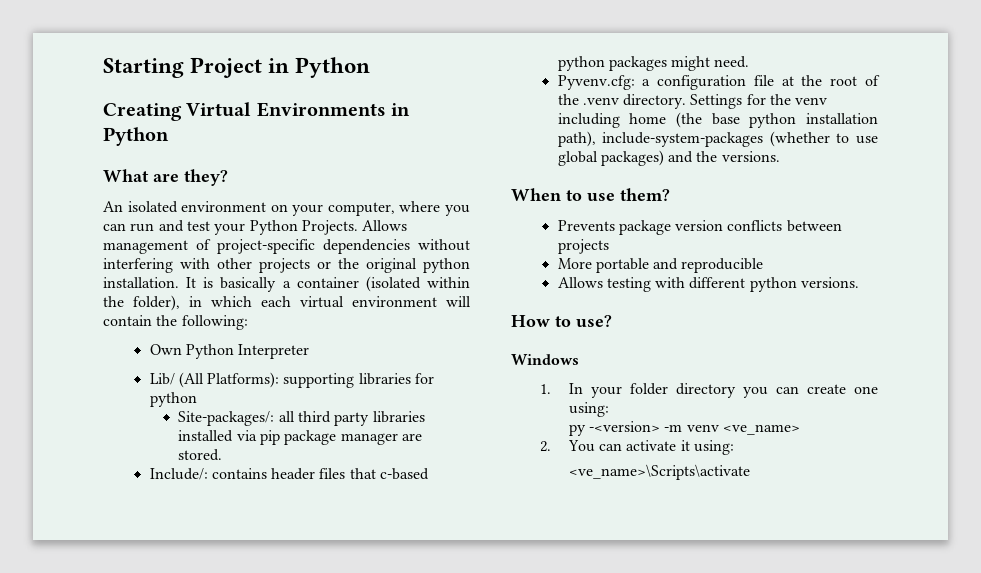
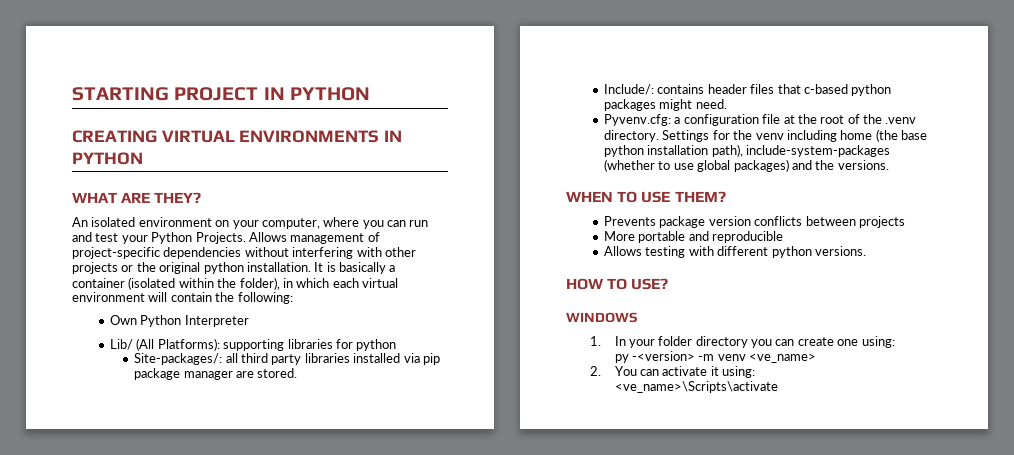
- Starting Project in Python
- Creating Virtual Environments in Python
- What are they?
+ STARTING PROJECT IN PYTHON
+ CREATING VIRTUAL ENVIRONMENTS IN PYTHON
+ WHAT ARE THEY?
- When to use them?
+ WHEN TO USE THEM?
- How to use?
- Windows
+ HOW TO USE?
+ WINDOWS

